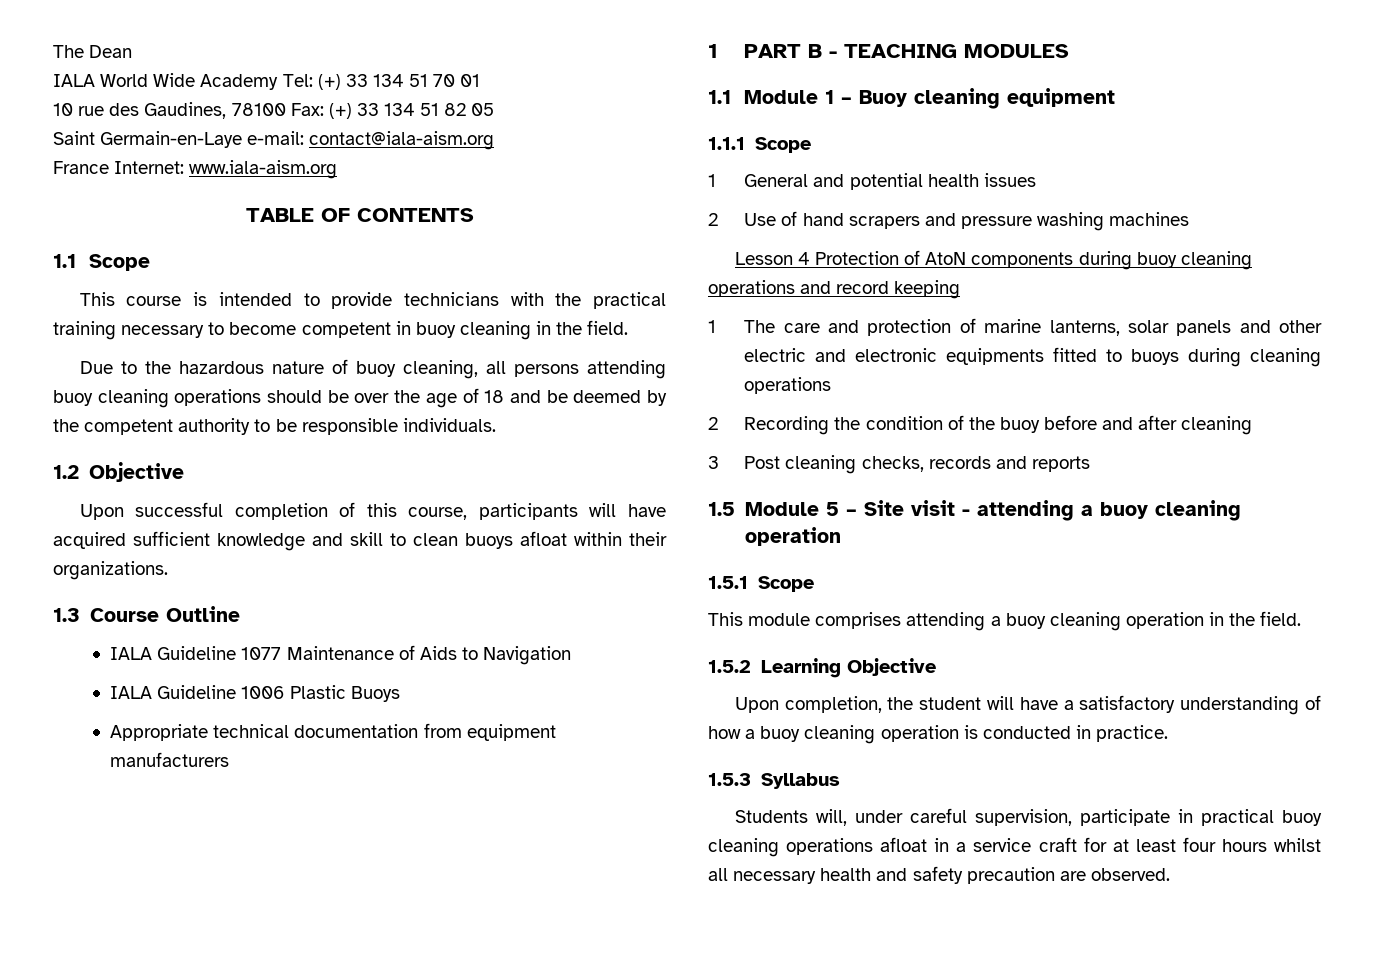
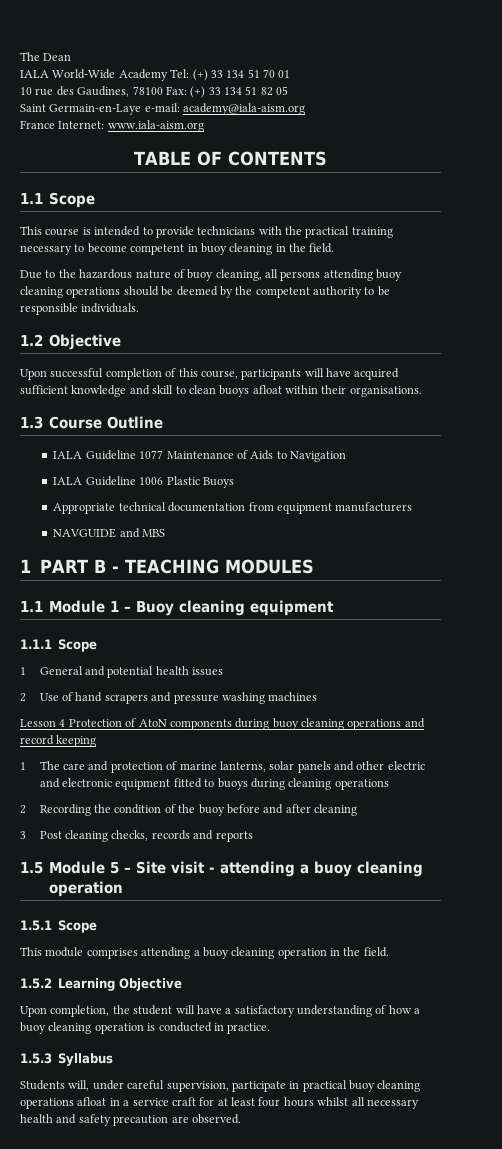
- IALA World Wide Academy Tel: (+) 33 134 51 70 01
+ IALA World-Wide Academy Tel: (+) 33 134 51 70 01
- Saint Germain-en-Laye e-mail: contact@iala-aism.org
+ Saint Germain-en-Laye e-mail: academy@iala-aism.org
- Due to the hazardous nature of buoy cleaning, all persons attending buoy cleaning operations should be over the age of 18 and be deemed by the competent authority to be responsible individuals.
+ Due to the hazardous nature of buoy cleaning, all persons attending buoy cleaning operations should be deemed by the competent authority to be responsible individuals.
- Upon successful completion of this course, participants will have acquired sufficient knowledge and skill to clean buoys afloat within their organizations.
+ Upon successful completion of this course, participants will have acquired sufficient knowledge and skill to clean buoys afloat within their organisations.
+ NAVGUIDE and MBS
- 1 The care and protection of marine lanterns, solar panels and other electric and electronic equipments fitted to buoys during cleaning operations
+ 1 The care and protection of marine lanterns, solar panels and other electric and electronic equipment fitted to buoys during cleaning operations

